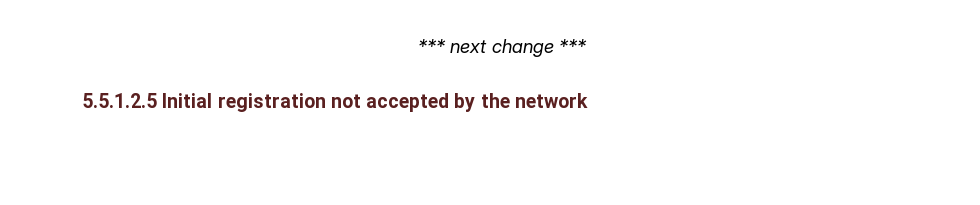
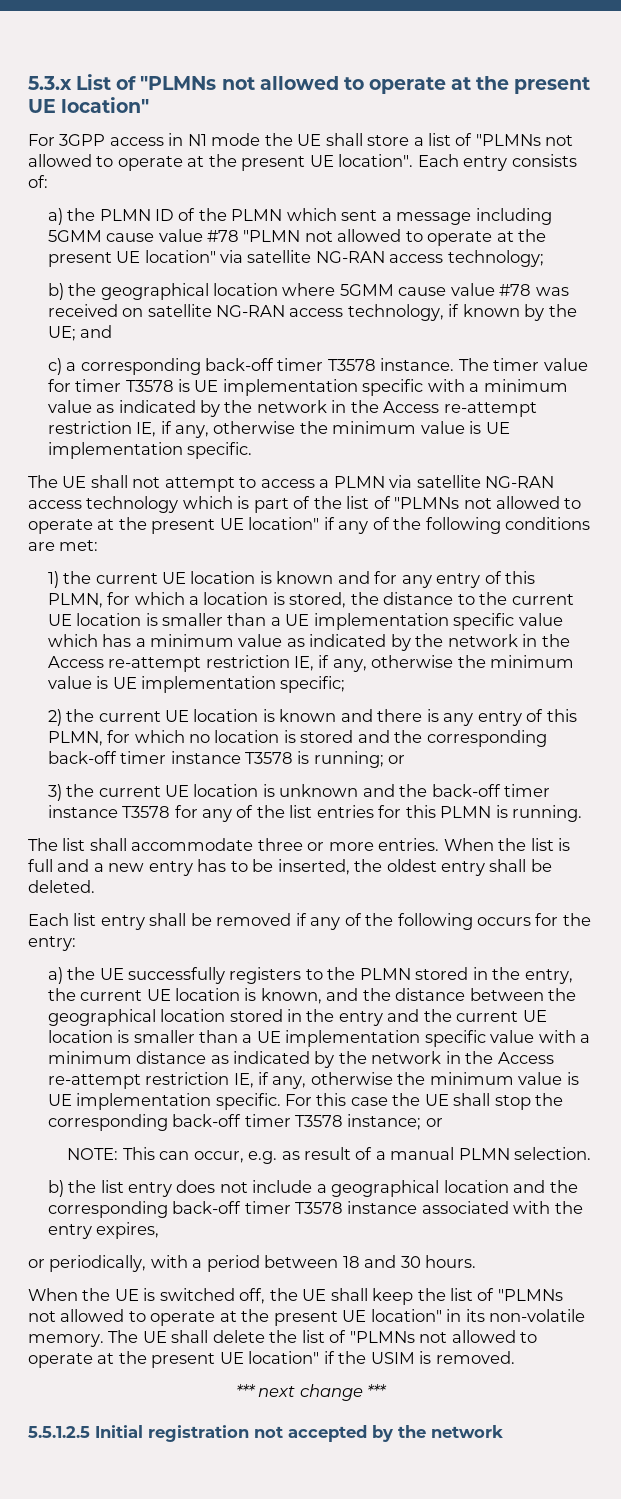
+ 5.3.x List of "PLMNs not allowed to operate at the present UE location"
+ For 3GPP access in N1 mode the UE shall store a list of "PLMNs not allowed to operate at the present UE location". Each entry consists of:
+ a) the PLMN ID of the PLMN which sent a message including 5GMM cause value #78 "PLMN not allowed to operate at the present UE location" via satellite NG-RAN access technology;
+ b) the geographical location where 5GMM cause value #78 was received on satellite NG-RAN access technology, if known by the UE; and
+ c) a corresponding back-off timer T3578 instance. The timer value for timer T3578 is UE implementation specific with a minimum value as indicated by the network in the Access re-attempt restriction IE, if any, otherwise the minimum value is UE implementation specific.
+ The UE shall not attempt to access a PLMN via satellite NG-RAN access technology which is part of the list of "PLMNs not allowed to operate at the present UE location" if any of the following conditions are met:
+ 1) the current UE location is known and for any entry of this PLMN, for which a location is stored, the distance to the current UE location is smaller than a UE implementation specific value which has a minimum value as indicated by the network in the Access re-attempt restriction IE, if any, otherwise the minimum value is UE implementation specific;
+ 2) the current UE location is known and there is any entry of this PLMN, for which no location is stored and the corresponding back-off timer instance T3578 is running; or
+ 3) the current UE location is unknown and the back-off timer instance T3578 for any of the list entries for this PLMN is running.
+ The list shall accommodate three or more entries. When the list is full and a new entry has to be inserted, the oldest entry shall be deleted.
+ Each list entry shall be removed if any of the following occurs for the entry:
+ a) the UE successfully registers to the PLMN stored in the entry, the current UE location is known, and the distance between the geographical location stored in the entry and the current UE location is smaller than a UE implementation specific value with a minimum distance as indicated by the network in the Access re-attempt restriction IE, if any, otherwise the minimum value is UE implementation specific. For this case the UE shall stop the corresponding back-off timer T3578 instance; or
+ NOTE: This can occur, e.g. as result of a manual PLMN selection.
+ b) the list entry does not include a geographical location and the corresponding back-off timer T3578 instance associated with the entry expires,
+ or periodically, with a period between 18 and 30 hours.
+ When the UE is switched off, the UE shall keep the list of "PLMNs not allowed to operate at the present UE location" in its non-volatile memory. The UE shall delete the list of "PLMNs not allowed to operate at the present UE location" if the USIM is removed.

